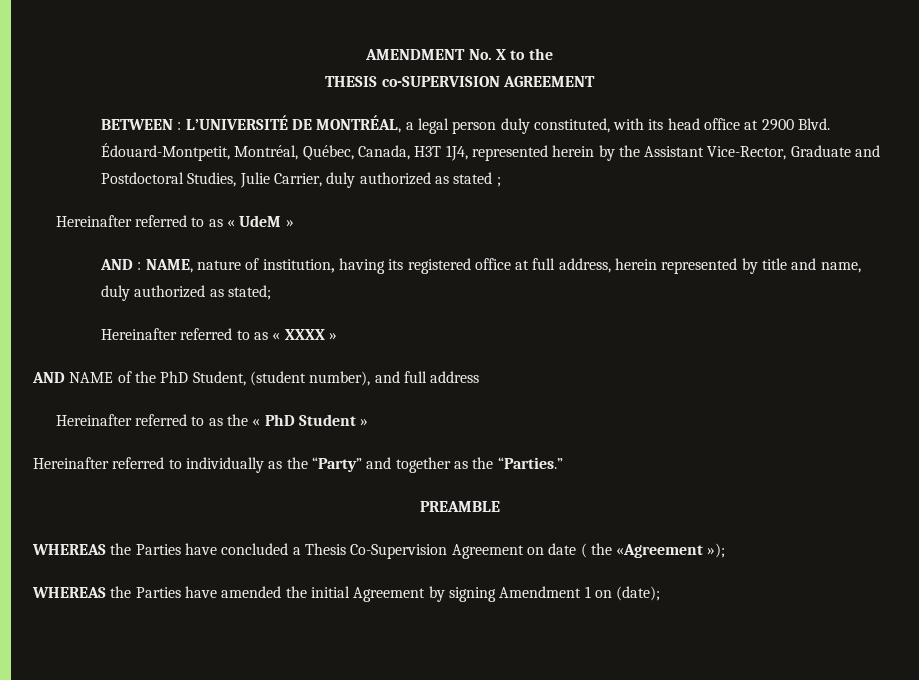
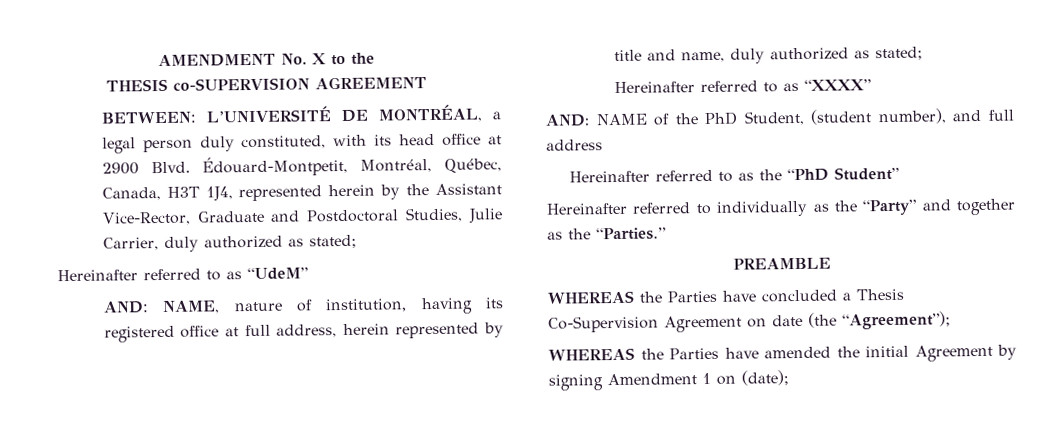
- BETWEEN : L’UNIVERSITÉ DE MONTRÉAL, a legal person duly constituted, with its head office at 2900 Blvd.
+ BETWEEN: L’UNIVERSITÉ DE MONTRÉAL, a legal person duly constituted, with its head office at 2900 Blvd.
- Édouard-Montpetit, Montréal, Québec, Canada, H3T 1J4, represented herein by the Assistant Vice-Rector, Graduate and Postdoctoral Studies, Julie Carrier, duly authorized as stated ;
- Hereinafter referred to as « UdeM »
- AND : NAME, nature of institution, having its registered office at full address, herein represented by title and name, duly authorized as stated;
+ Édouard-Montpetit, Montréal, Québec, Canada, H3T 1J4, represented herein by the Assistant Vice-Rector, Graduate and Postdoctoral Studies, Julie Carrier, duly authorized as stated;
+ Hereinafter referred to as “UdeM”
+ AND: NAME, nature of institution, having its registered office at full address, herein represented by title and name, duly authorized as stated;
- Hereinafter referred to as « XXXX »
- AND NAME of the PhD Student, (student number), and full address
+ Hereinafter referred to as “XXXX”
+ AND: NAME of the PhD Student, (student number), and full address
- Hereinafter referred to as the « PhD Student »
+ Hereinafter referred to as the “PhD Student”
- WHEREAS the Parties have concluded a Thesis Co-Supervision Agreement on date ( the «Agreement »);
+ WHEREAS the Parties have concluded a Thesis Co-Supervision Agreement on date (the “Agreement”);

